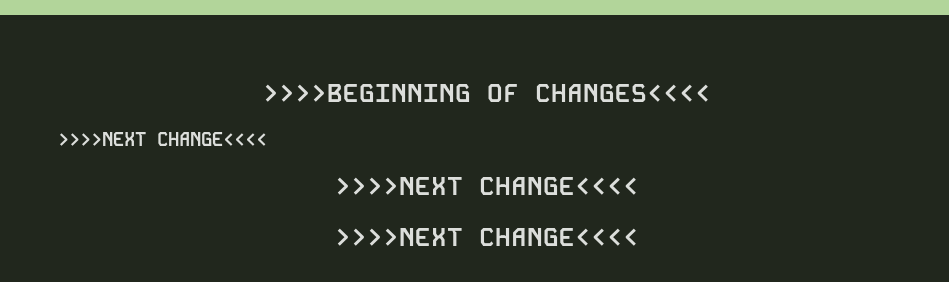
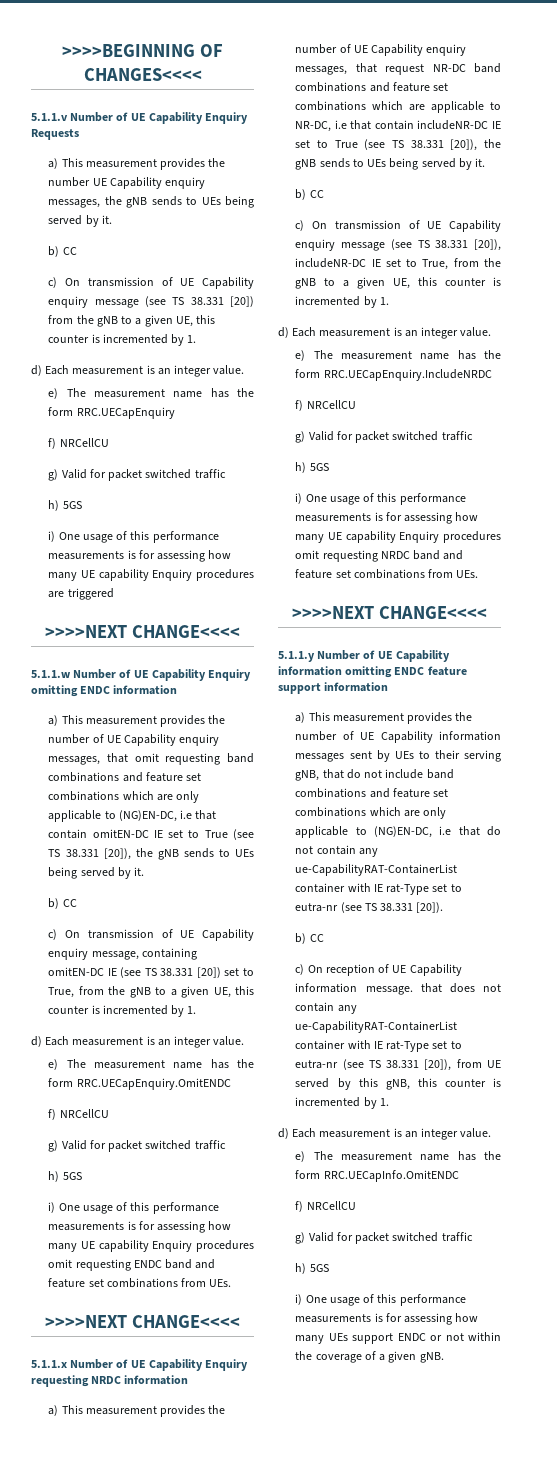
  >>>>BEGINNING OF CHANGES<<<<
+ 5.1.1.v Number of UE Capability Enquiry Requests
+ a) This measurement provides the number UE Capability enquiry messages, the gNB sends to UEs being served by it.
+ b) CC
+ c) On transmission of UE Capability enquiry message (see TS 38.331 [20]) from the gNB to a given UE, this counter is incremented by 1.
+ d) Each measurement is an integer value.
+ e) The measurement name has the form RRC.UECapEnquiry
+ f) NRCellCU
+ g) Valid for packet switched traffic
+ h) 5GS
+ i) One usage of this performance measurements is for assessing how many UE capability Enquiry procedures are triggered
  >>>>NEXT CHANGE<<<<
+ 5.1.1.w Number of UE Capability Enquiry omitting ENDC information
+ a) This measurement provides the number of UE Capability enquiry messages, that omit requesting band combinations and feature set combinations which are only applicable to (NG)EN-DC, i.e that contain omitEN-DC IE set to True (see TS 38.331 [20]), the gNB sends to UEs being served by it.
+ b) CC
+ c) On transmission of UE Capability enquiry message, containing omitEN-DC IE (see TS 38.331 [20]) set to True, from the gNB to a given UE, this counter is incremented by 1.
+ d) Each measurement is an integer value.
+ e) The measurement name has the form RRC.UECapEnquiry.OmitENDC
+ f) NRCellCU
+ g) Valid for packet switched traffic
+ h) 5GS
+ i) One usage of this performance measurements is for assessing how many UE capability Enquiry procedures omit requesting ENDC band and feature set combinations from UEs.
  >>>>NEXT CHANGE<<<<
+ 5.1.1.x Number of UE Capability Enquiry requesting NRDC information
+ a) This measurement provides the number of UE Capability enquiry messages, that request NR-DC band combinations and feature set combinations which are applicable to NR-DC, i.e that contain includeNR-DC IE set to True (see TS 38.331 [20]), the gNB sends to UEs being served by it.
+ b) CC
+ c) On transmission of UE Capability enquiry message (see TS 38.331 [20]), includeNR-DC IE set to True, from the gNB to a given UE, this counter is incremented by 1.
+ d) Each measurement is an integer value.
+ e) The measurement name has the form RRC.UECapEnquiry.IncludeNRDC
+ f) NRCellCU
+ g) Valid for packet switched traffic
+ h) 5GS
+ i) One usage of this performance measurements is for assessing how many UE capability Enquiry procedures omit requesting NRDC band and feature set combinations from UEs.
  >>>>NEXT CHANGE<<<<
+ 5.1.1.y Number of UE Capability information omitting ENDC feature support information
+ a) This measurement provides the number of UE Capability information messages sent by UEs to their serving gNB, that do not include band combinations and feature set combinations which are only applicable to (NG)EN-DC, i.e that do not contain any ue-CapabilityRAT-ContainerList container with IE rat-Type set to eutra-nr (see TS 38.331 [20]).
+ b) CC
+ c) On reception of UE Capability information message. that does not contain any ue-CapabilityRAT-ContainerList container with IE rat-Type set to eutra-nr (see TS 38.331 [20]), from UE served by this gNB, this counter is incremented by 1.
+ d) Each measurement is an integer value.
+ e) The measurement name has the form RRC.UECapInfo.OmitENDC
+ f) NRCellCU
+ g) Valid for packet switched traffic
+ h) 5GS
+ i) One usage of this performance measurements is for assessing how many UEs support ENDC or not within the coverage of a given gNB.

